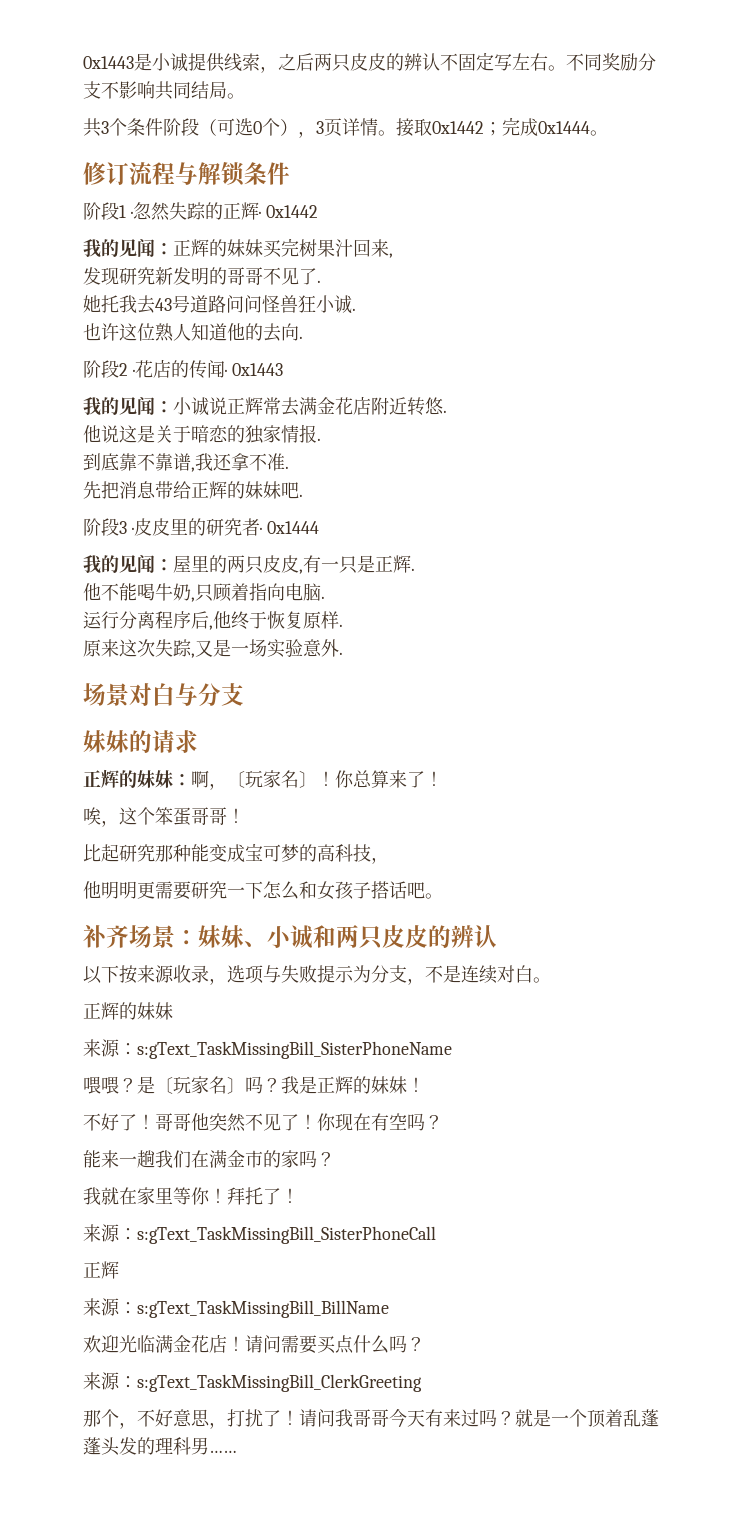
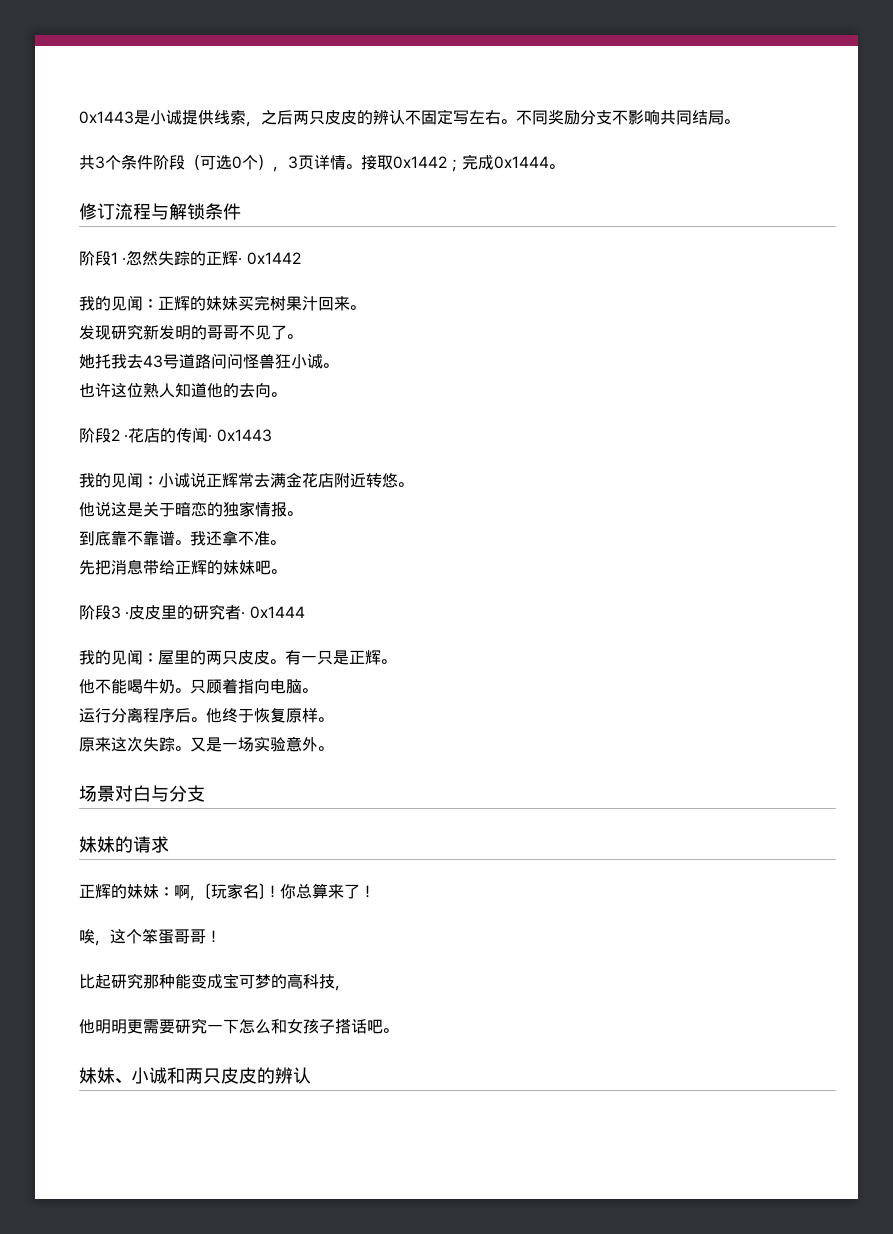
- 我的见闻：正辉的妹妹买完树果汁回来,
+ 我的见闻：正辉的妹妹买完树果汁回来。
- 发现研究新发明的哥哥不见了.
+ 发现研究新发明的哥哥不见了。
- 她托我去43号道路问问怪兽狂小诚.
+ 她托我去43号道路问问怪兽狂小诚。
- 也许这位熟人知道他的去向.
+ 也许这位熟人知道他的去向。
- 我的见闻：小诚说正辉常去满金花店附近转悠.
+ 我的见闻：小诚说正辉常去满金花店附近转悠。
- 他说这是关于暗恋的独家情报.
+ 他说这是关于暗恋的独家情报。
- 到底靠不靠谱,我还拿不准.
+ 到底靠不靠谱。我还拿不准。
- 先把消息带给正辉的妹妹吧.
+ 先把消息带给正辉的妹妹吧。
- 我的见闻：屋里的两只皮皮,有一只是正辉.
+ 我的见闻：屋里的两只皮皮。有一只是正辉。
- 他不能喝牛奶,只顾着指向电脑.
+ 他不能喝牛奶。只顾着指向电脑。
- 运行分离程序后,他终于恢复原样.
+ 运行分离程序后。他终于恢复原样。
- 原来这次失踪,又是一场实验意外.
+ 原来这次失踪。又是一场实验意外。
- 补齐场景：妹妹、小诚和两只皮皮的辨认
+ 妹妹、小诚和两只皮皮的辨认
- 以下按来源收录，选项与失败提示为分支，不是连续对白。
- 正辉的妹妹
- 来源：s:gText_TaskMissingBill_SisterPhoneName
- 喂喂？是〔玩家名〕吗？我是正辉的妹妹！
- 不好了！哥哥他突然不见了！你现在有空吗？
- 能来一趟我们在满金市的家吗？
- 我就在家里等你！拜托了！
- 来源：s:gText_TaskMissingBill_SisterPhoneCall
- 正辉
- 来源：s:gText_TaskMissingBill_BillName
- 欢迎光临满金花店！请问需要买点什么吗？
- 来源：s:gText_TaskMissingBill_ClerkGreeting
- 那个，不好意思，打扰了！请问我哥哥今天有来过吗？就是一个顶着乱蓬蓬头发的理科男……

